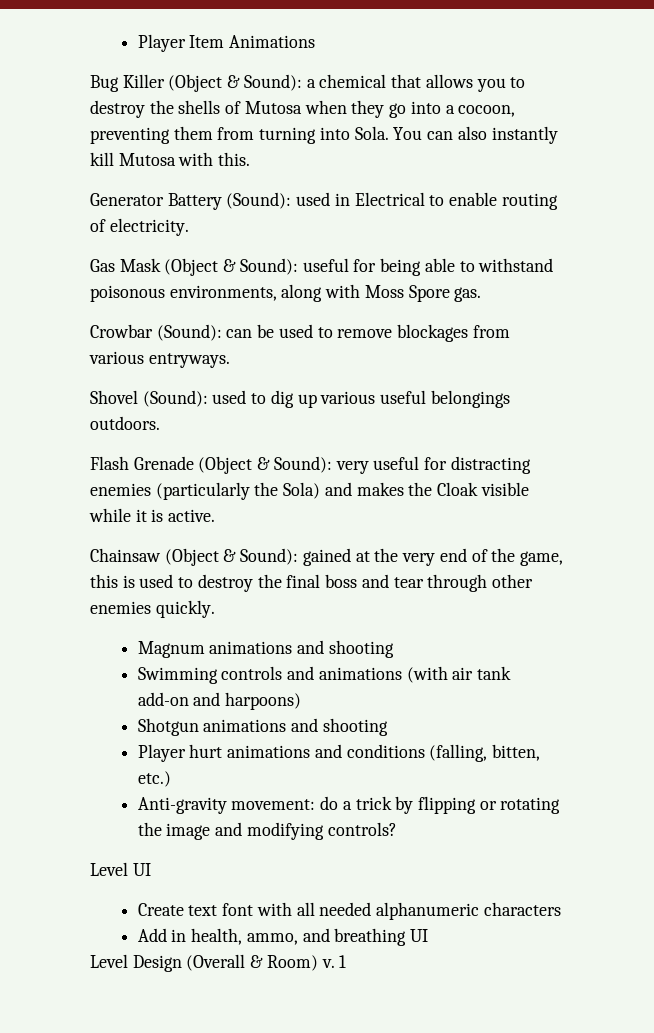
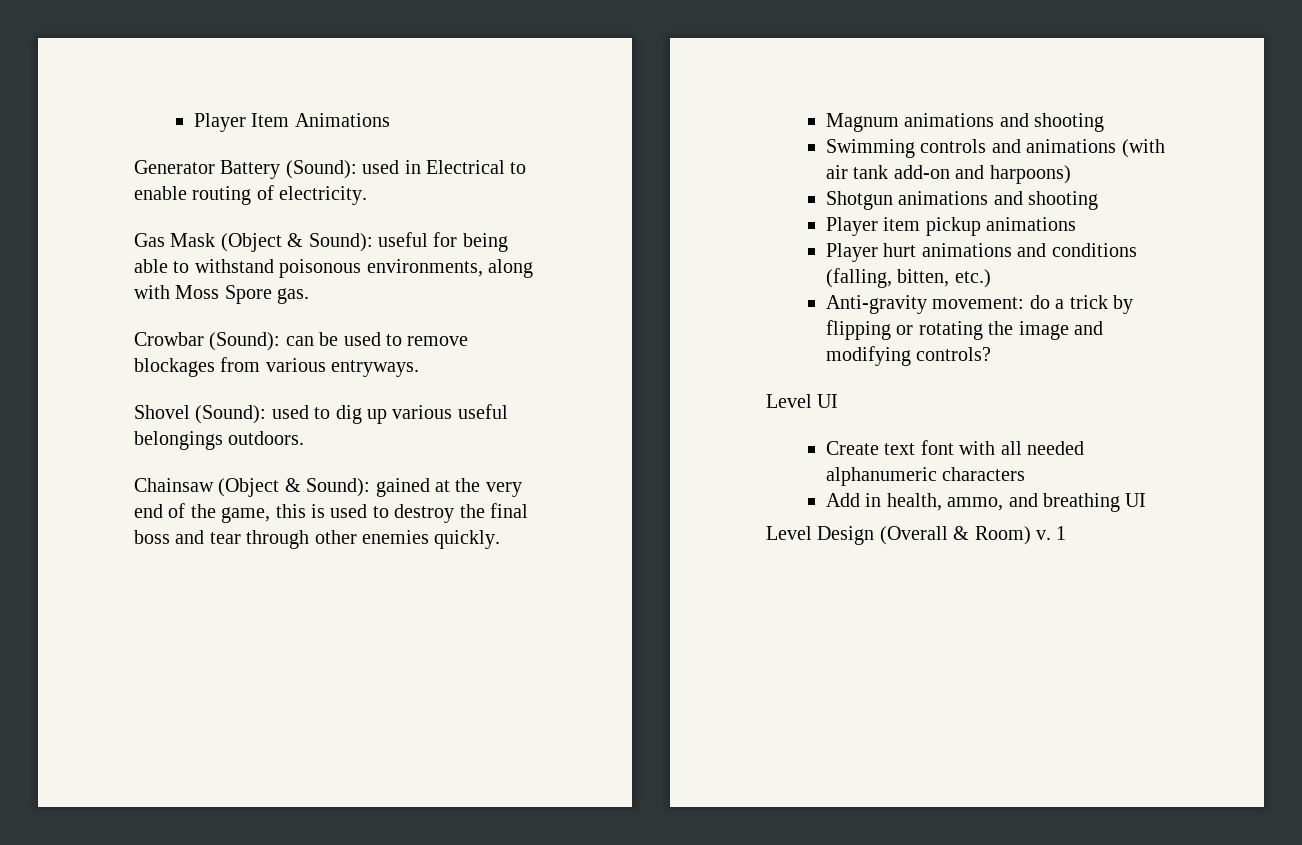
- Bug Killer (Object & Sound): a chemical that allows you to destroy the shells of Mutosa when they go into a cocoon, preventing them from turning into Sola. You can also instantly kill Mutosa with this.
- Flash Grenade (Object & Sound): very useful for distracting enemies (particularly the Sola) and makes the Cloak visible while it is active.
+ Player item pickup animations

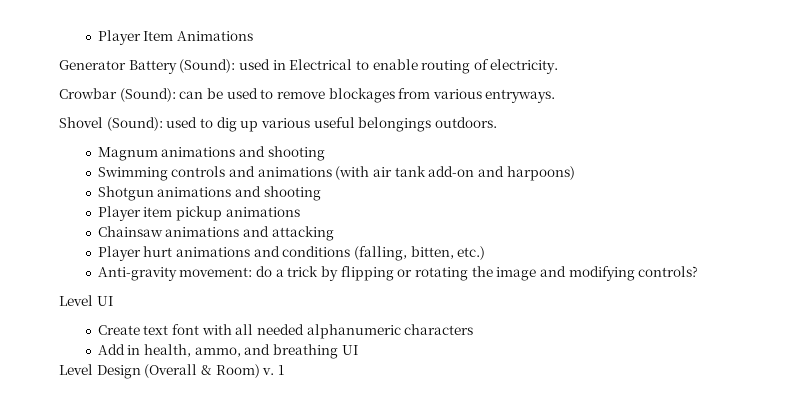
- Gas Mask (Object & Sound): useful for being able to withstand poisonous environments, along with Moss Spore gas.
- Chainsaw (Object & Sound): gained at the very end of the game, this is used to destroy the final boss and tear through other enemies quickly.
+ Chainsaw animations and attacking

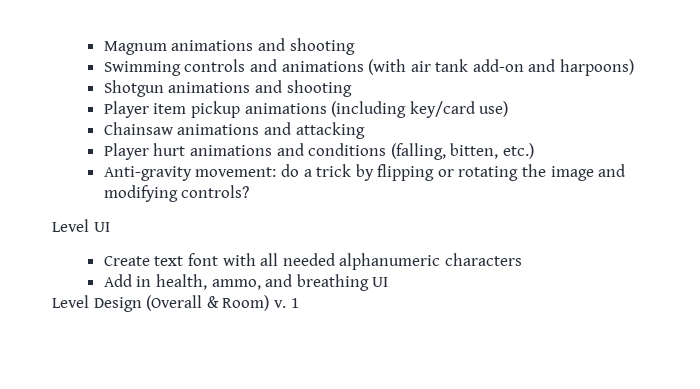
- Player Item Animations
- Generator Battery (Sound): used in Electrical to enable routing of electricity.
- Crowbar (Sound): can be used to remove blockages from various entryways.
- Shovel (Sound): used to dig up various useful belongings outdoors.
- Player item pickup animations
+ Player item pickup animations (including key/card use)

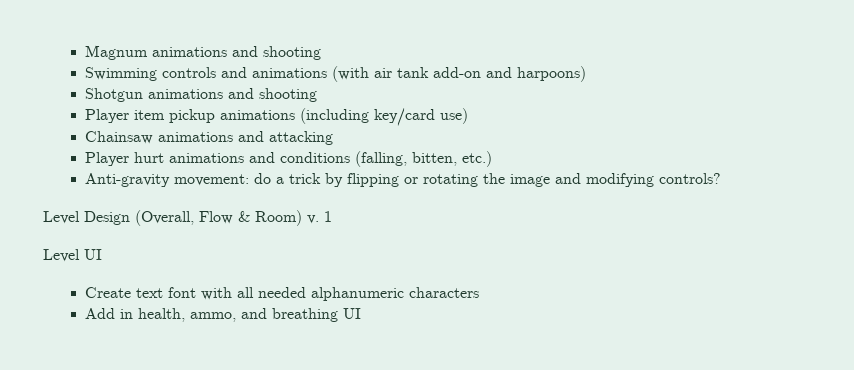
+ Level Design (Overall, Flow & Room) v. 1
- Level Design (Overall & Room) v. 1

